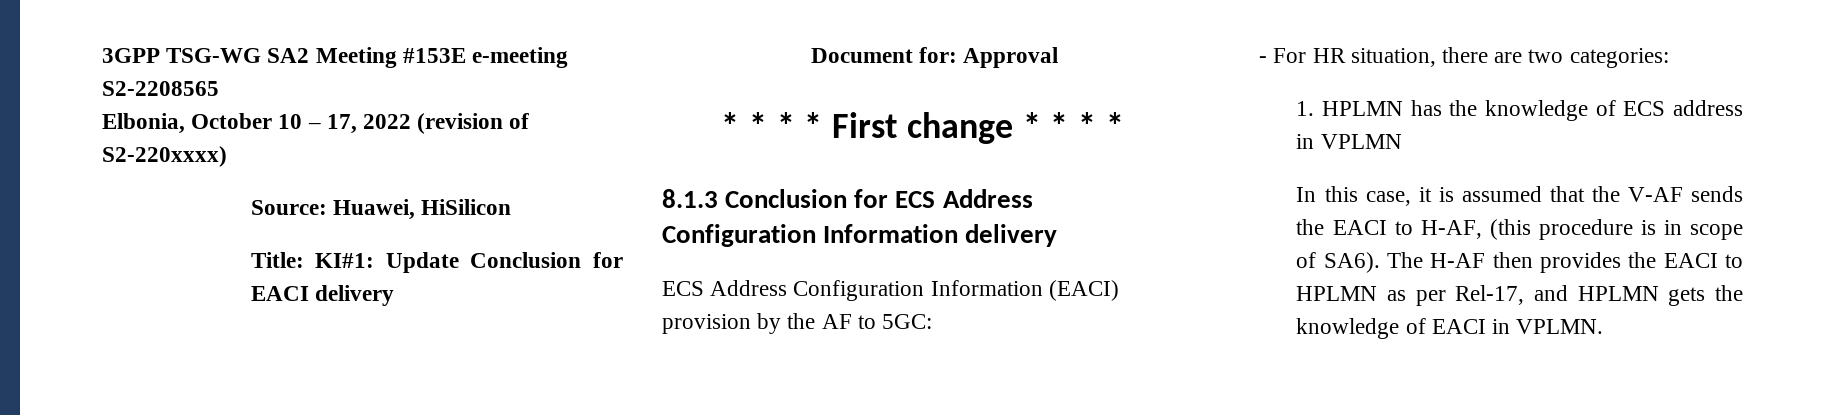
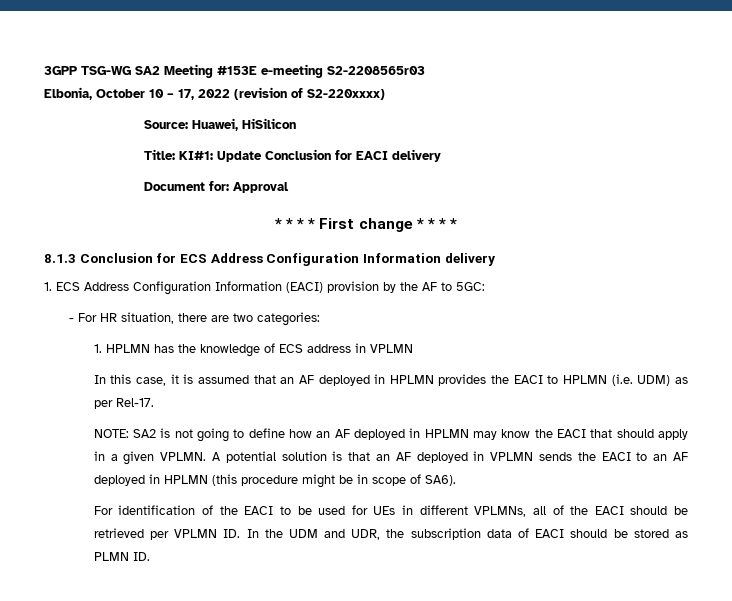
- 3GPP TSG-WG SA2 Meeting #153E e-meeting S2-2208565
+ 3GPP TSG-WG SA2 Meeting #153E e-meeting S2-2208565r03
- ECS Address Configuration Information (EACI) provision by the AF to 5GC:
+ 1. ECS Address Configuration Information (EACI) provision by the AF to 5GC:
- In this case, it is assumed that the V-AF sends the EACI to H-AF, (this procedure is in scope of SA6). The H-AF then provides the EACI to HPLMN as per Rel-17, and HPLMN gets the knowledge of EACI in VPLMN.
+ In this case, it is assumed that an AF deployed in HPLMN provides the EACI to HPLMN (i.e. UDM) as per Rel-17.
+ NOTE: SA2 is not going to define how an AF deployed in HPLMN may know the EACI that should apply in a given VPLMN. A potential solution is that an AF deployed in VPLMN sends the EACI to an AF deployed in HPLMN (this procedure might be in scope of SA6).
+ For identification of the EACI to be used for UEs in different VPLMNs, all of the EACI should be retrieved per VPLMN ID. In the UDM and UDR, the subscription data of EACI should be stored as PLMN ID.

